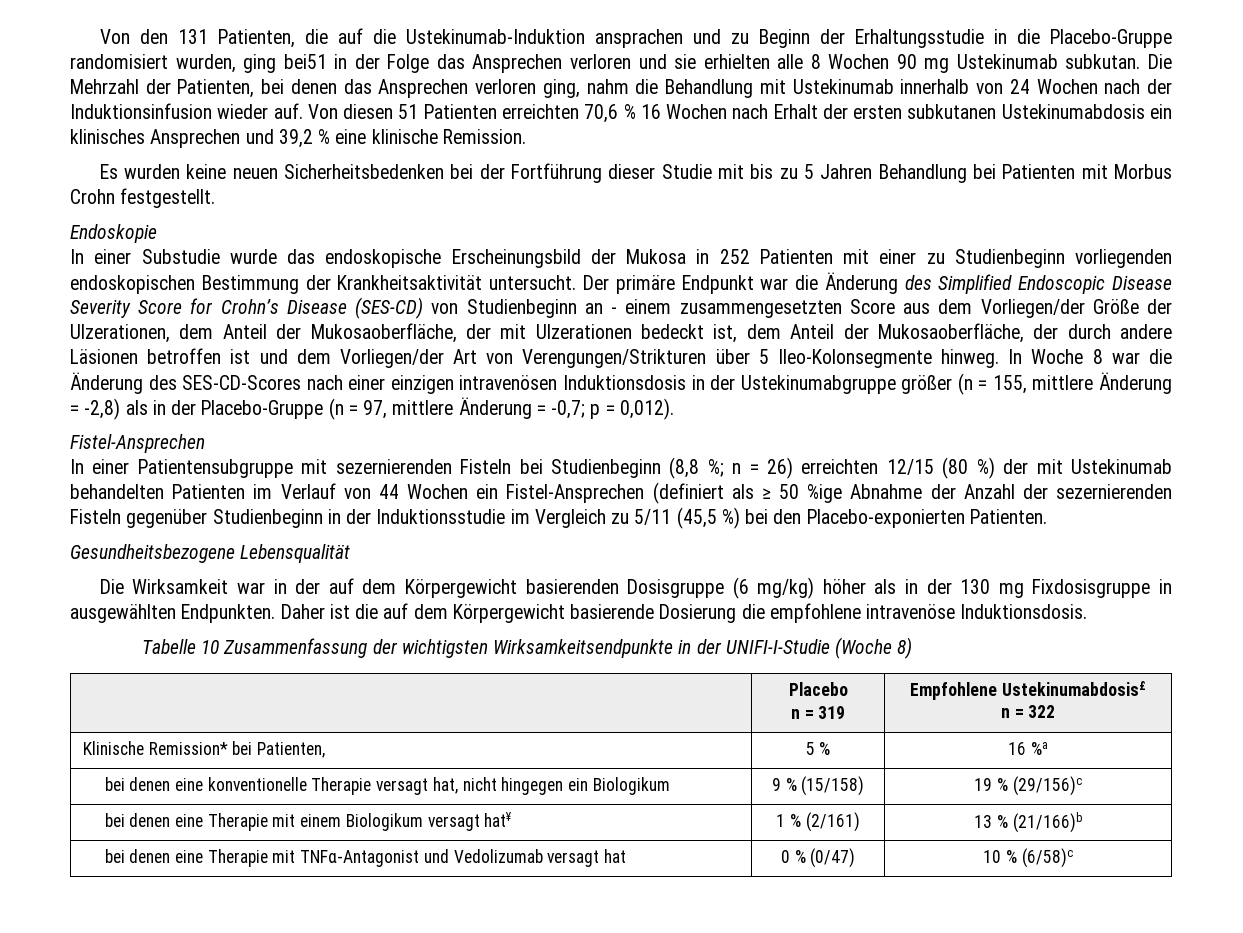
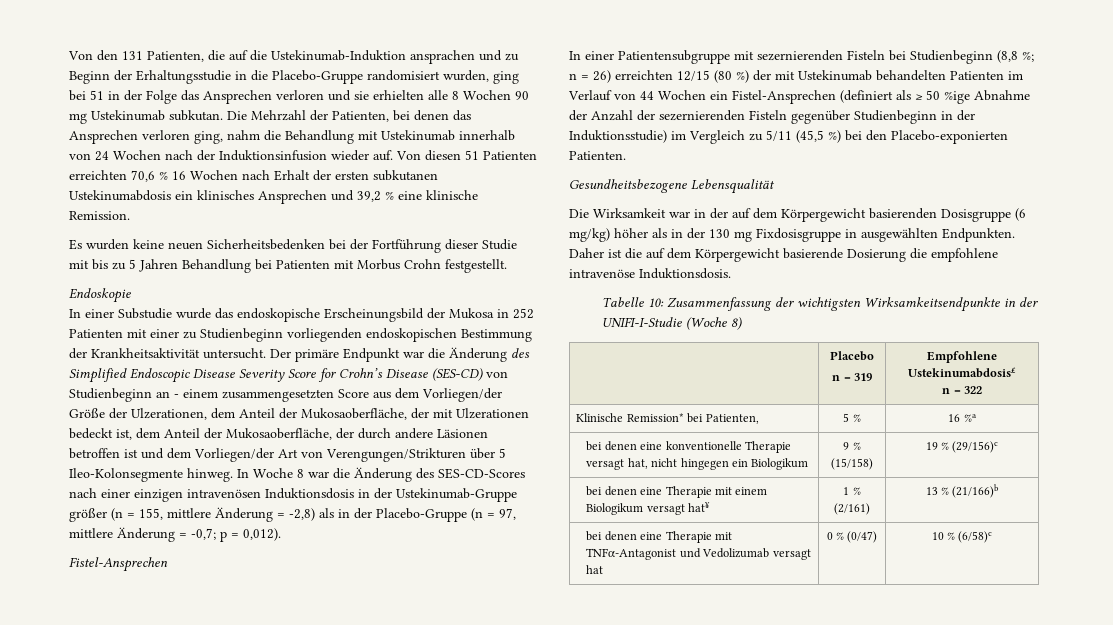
- Von den 131 Patienten, die auf die Ustekinumab-Induktion ansprachen und zu Beginn der Erhaltungsstudie in die Placebo-Gruppe randomisiert wurden, ging bei51 in der Folge das Ansprechen verloren und sie erhielten alle 8 Wochen 90 mg Ustekinumab subkutan.
+ Von den 131 Patienten, die auf die Ustekinumab-Induktion ansprachen und zu Beginn der Erhaltungsstudie in die Placebo-Gruppe randomisiert wurden, ging bei 51 in der Folge das Ansprechen verloren und sie erhielten alle 8 Wochen 90 mg Ustekinumab subkutan.
- In Woche 8 war die Änderung des SES-CD-Scores nach einer einzigen intravenösen Induktionsdosis in der Ustekinumabgruppe größer (n = 155, mittlere Änderung = -2,8) als in der Placebo-Gruppe (n = 97, mittlere Änderung = -0,7; p = 0,012).
+ In Woche 8 war die Änderung des SES-CD-Scores nach einer einzigen intravenösen Induktionsdosis in der Ustekinumab-Gruppe größer (n = 155, mittlere Änderung = -2,8) als in der Placebo-Gruppe (n = 97, mittlere Änderung = -0,7; p = 0,012).
- In einer Patientensubgruppe mit sezernierenden Fisteln bei Studienbeginn (8,8 %; n = 26) erreichten 12/15 (80 %) der mit Ustekinumab behandelten Patienten im Verlauf von 44 Wochen ein Fistel-Ansprechen (definiert als ≥ 50 %ige Abnahme der Anzahl der sezernierenden Fisteln gegenüber Studienbeginn in der Induktionsstudie im Vergleich zu 5/11 (45,5 %) bei den Placebo-exponierten Patienten.
+ In einer Patientensubgruppe mit sezernierenden Fisteln bei Studienbeginn (8,8 %; n = 26) erreichten 12/15 (80 %) der mit Ustekinumab behandelten Patienten im Verlauf von 44 Wochen ein Fistel-Ansprechen (definiert als ≥ 50 %ige Abnahme der Anzahl der sezernierenden Fisteln gegenüber Studienbeginn in der Induktionsstudie) im Vergleich zu 5/11 (45,5 %) bei den Placebo-exponierten Patienten.
- Tabelle 10 Zusammenfassung der wichtigsten Wirksamkeitsendpunkte in der UNIFI-I-Studie (Woche 8)
+ Tabelle 10: Zusammenfassung der wichtigsten Wirksamkeitsendpunkte in der UNIFI-I-Studie (Woche 8)

